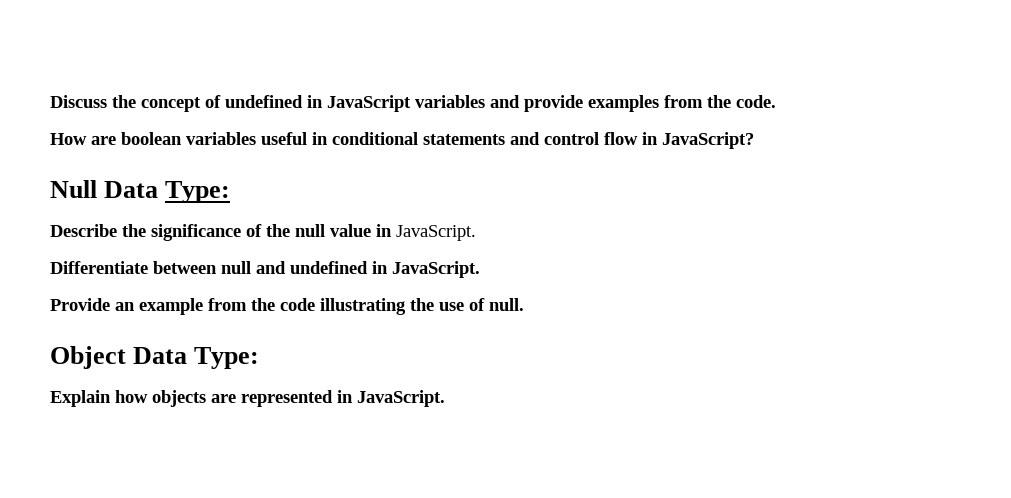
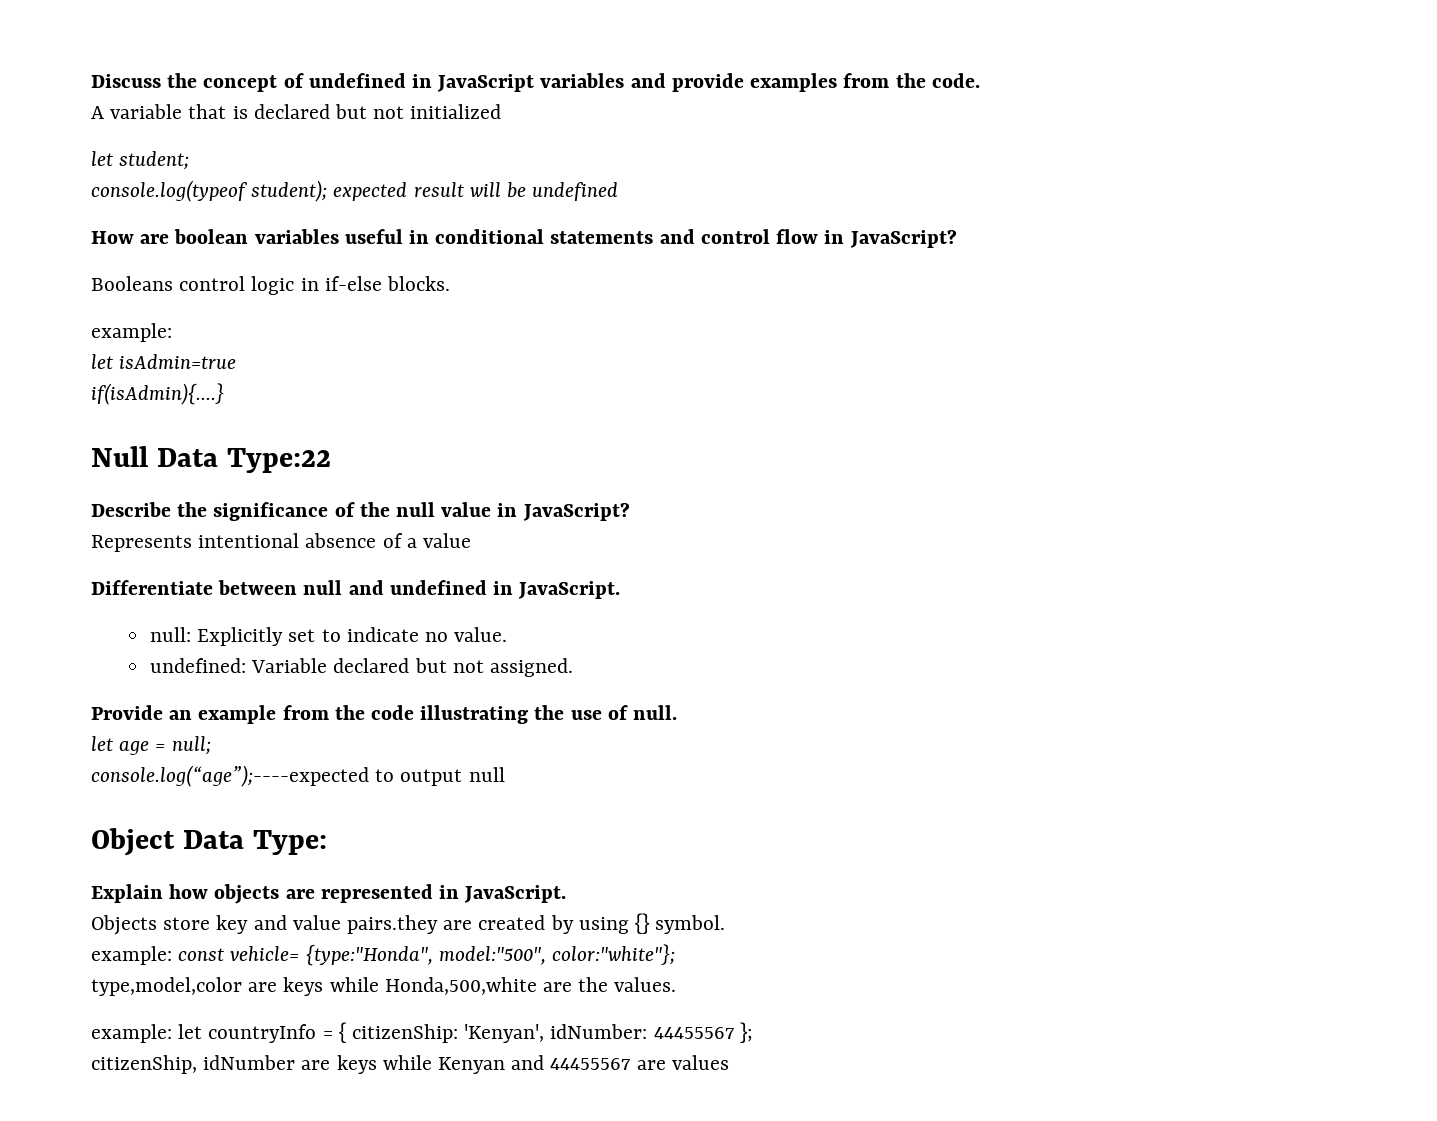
+ A variable that is declared but not initialized
+ let student;
+ console.log(typeof student); expected result will be undefined
+ Booleans control logic in if-else blocks.
+ example:
+ let isAdmin=true
+ if(isAdmin){....}
- Null Data Type:
+ Null Data Type:22
- Describe the significance of the null value in JavaScript.
+ Describe the significance of the null value in JavaScript?
+ Represents intentional absence of a value
+ null: Explicitly set to indicate no value.
+ undefined: Variable declared but not assigned.
+ let age = null;
+ console.log(“age”);----expected to output null
+ Objects store key and value pairs.they are created by using {} symbol.
+ example: const vehicle= {type:"Honda", model:"500", color:"white"};
+ type,model,color are keys while Honda,500,white are the values.
+ example: let countryInfo = { citizenShip: 'Kenyan', idNumber: 44455567 };
+ citizenShip, idNumber are keys while Kenyan and 44455567 are values

